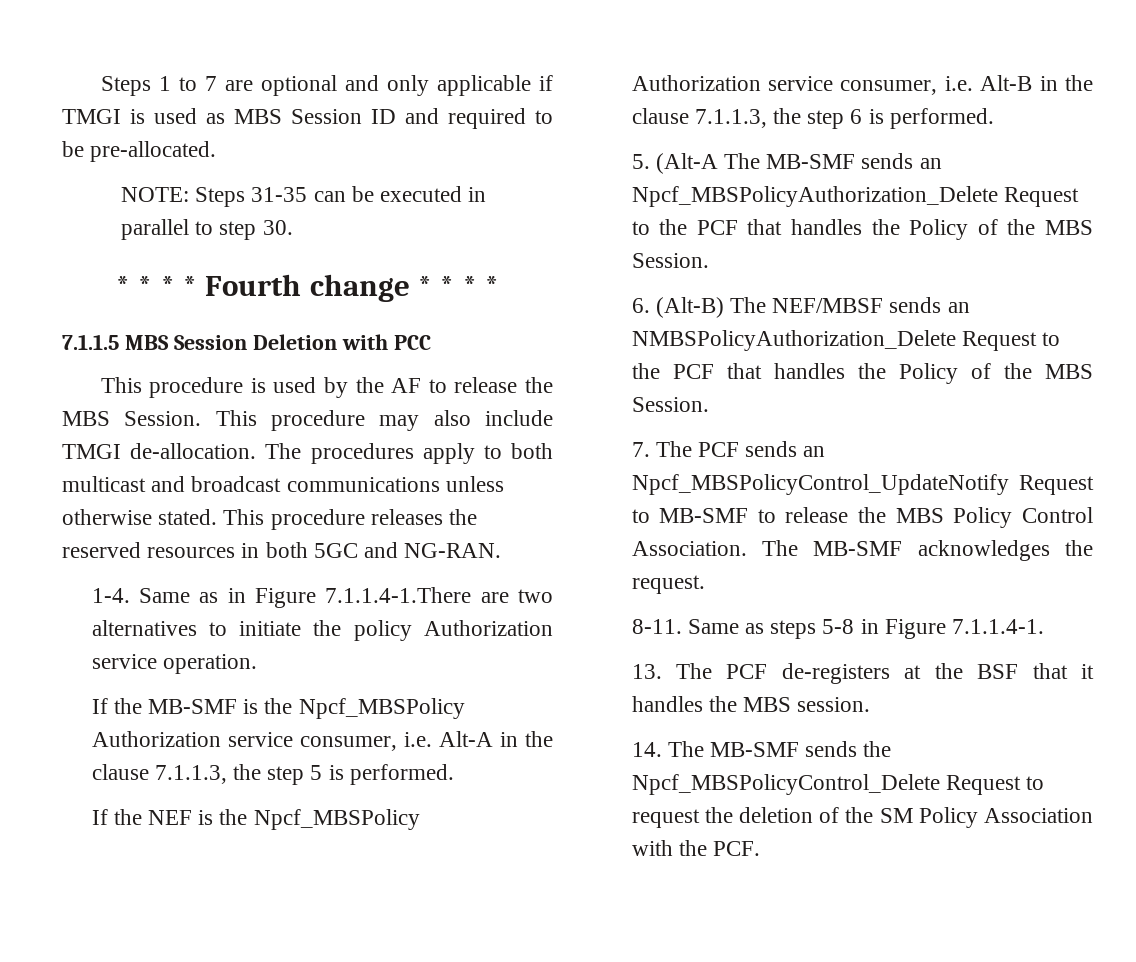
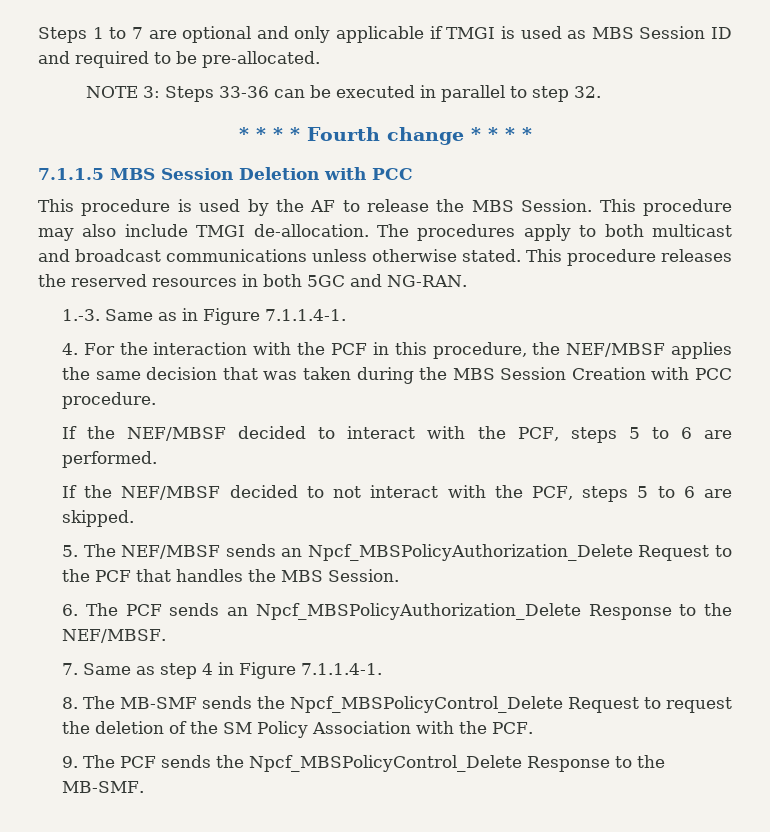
- NOTE: Steps 31-35 can be executed in parallel to step 30.
+ NOTE 3: Steps 33-36 can be executed in parallel to step 32.
- 1-4. Same as in Figure 7.1.1.4-1.There are two alternatives to initiate the policy Authorization service operation.
- If the MB-SMF is the Npcf_MBSPolicy Authorization service consumer, i.e. Alt-A in the clause 7.1.1.3, the step 5 is performed.
- If the NEF is the Npcf_MBSPolicy Authorization service consumer, i.e. Alt-B in the clause 7.1.1.3, the step 6 is performed.
- 5. (Alt-A The MB-SMF sends an Npcf_MBSPolicyAuthorization_Delete Request to the PCF that handles the Policy of the MBS Session.
+ 1.-3. Same as in Figure 7.1.1.4-1.
+ 4. For the interaction with the PCF in this procedure, the NEF/MBSF applies the same decision that was taken during the MBS Session Creation with PCC procedure.
+ If the NEF/MBSF decided to interact with the PCF, steps 5 to 6 are performed.
+ If the NEF/MBSF decided to not interact with the PCF, steps 5 to 6 are skipped.
+ 5. The NEF/MBSF sends an Npcf_MBSPolicyAuthorization_Delete Request to the PCF that handles the MBS Session.
- 6. (Alt-B) The NEF/MBSF sends an NMBSPolicyAuthorization_Delete Request to the PCF that handles the Policy of the MBS Session.
- 7. The PCF sends an Npcf_MBSPolicyControl_UpdateNotify Request to MB-SMF to release the MBS Policy Control Association. The MB-SMF acknowledges the request.
- 8-11. Same as steps 5-8 in Figure 7.1.1.4-1.
- 13. The PCF de-registers at the BSF that it handles the MBS session.
- 14. The MB-SMF sends the Npcf_MBSPolicyControl_Delete Request to request the deletion of the SM Policy Association with the PCF.
+ 6. The PCF sends an Npcf_MBSPolicyAuthorization_Delete Response to the NEF/MBSF.
+ 7. Same as step 4 in Figure 7.1.1.4-1.
+ 8. The MB-SMF sends the Npcf_MBSPolicyControl_Delete Request to request the deletion of the SM Policy Association with the PCF.
+ 9. The PCF sends the Npcf_MBSPolicyControl_Delete Response to the MB-SMF.

